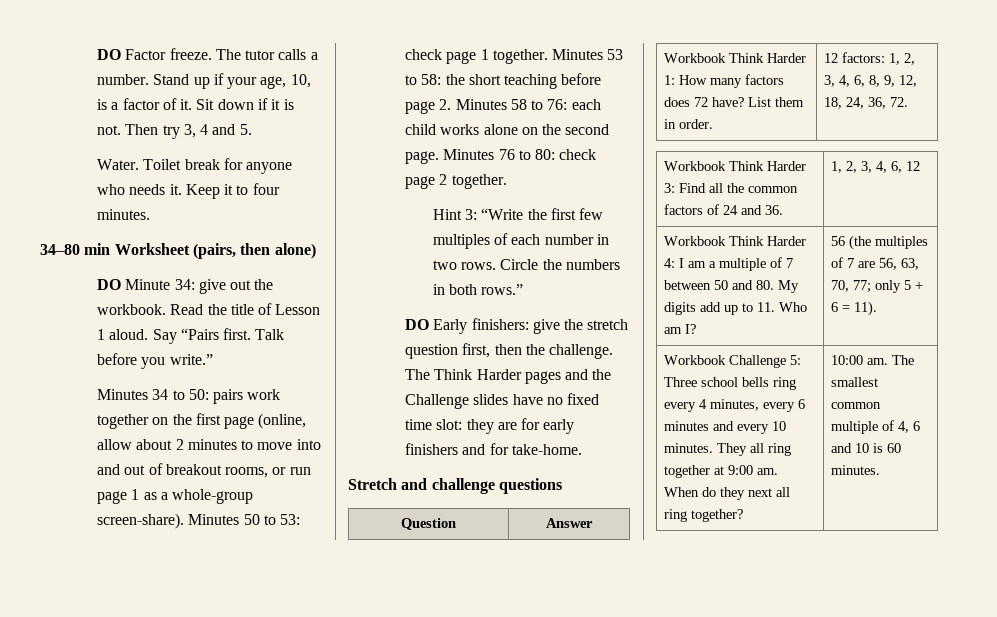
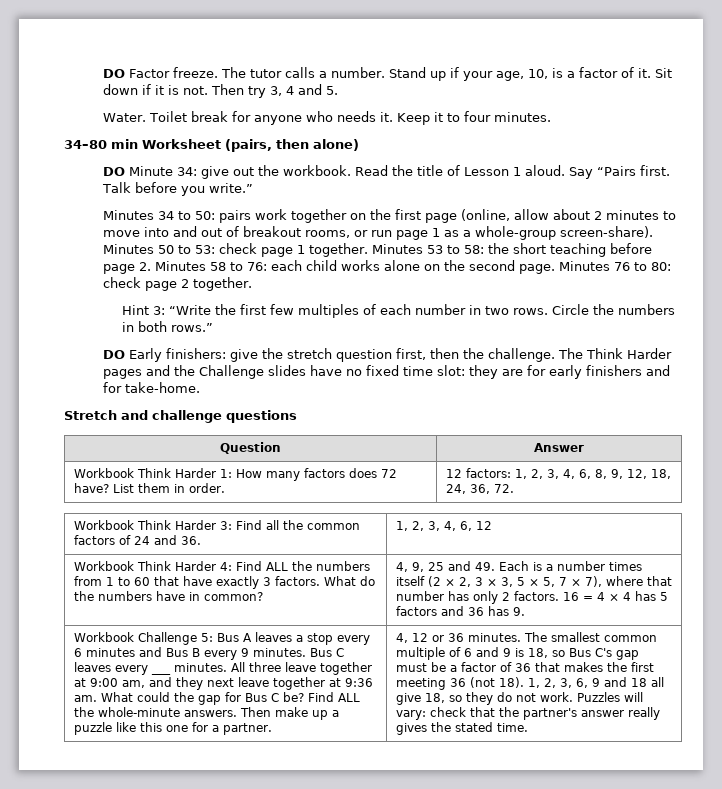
- Workbook Think Harder 4: I am a multiple of 7 between 50 and 80. My digits add up to 11. Who am I? | 56 (the multiples of 7 are 56, 63, 70, 77; only 5 + 6 = 11).
- Workbook Challenge 5: Three school bells ring every 4 minutes, every 6 minutes and every 10 minutes. They all ring together at 9:00 am. When do they next all ring together? | 10:00 am.
+ Workbook Think Harder 4: Find ALL the numbers from 1 to 60 that have exactly 3 factors. What do the numbers have in common? | 4, 9, 25 and 49. Each is a number times itself (2 × 2, 3 × 3, 5 × 5, 7 × 7), where that number has only 2 factors. 16 = 4 × 4 has 5 factors and 36 has 9.
+ Workbook Challenge 5: Bus A leaves a stop every 6 minutes and Bus B every 9 minutes. Bus C leaves every ___ minutes. All three leave together at 9:00 am, and they next leave together at 9:36 am. What could the gap for Bus C be? Find ALL the whole-minute answers. Then make up a puzzle like this one for a partner. | 4, 12 or 36 minutes.
- The smallest common multiple of 4, 6 and 10 is 60 minutes.
+ The smallest common multiple of 6 and 9 is 18, so Bus C's gap must be a factor of 36 that makes the first meeting 36 (not 18). 1, 2, 3, 6, 9 and 18 all give 18, so they do not work. Puzzles will vary: check that the partner's answer really gives the stated time.

